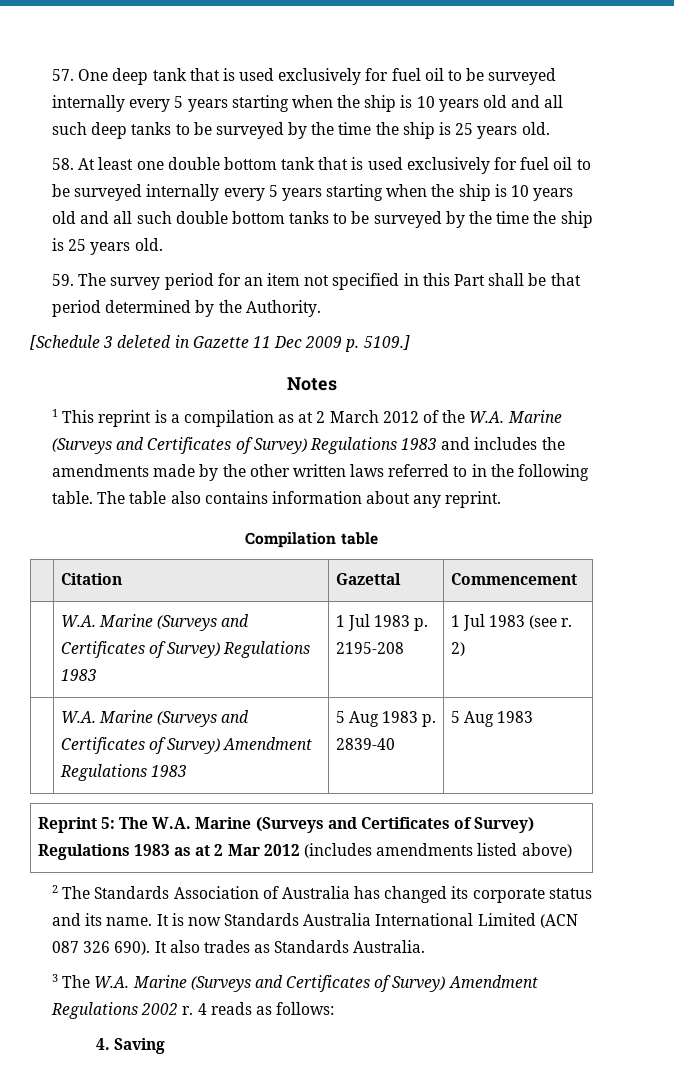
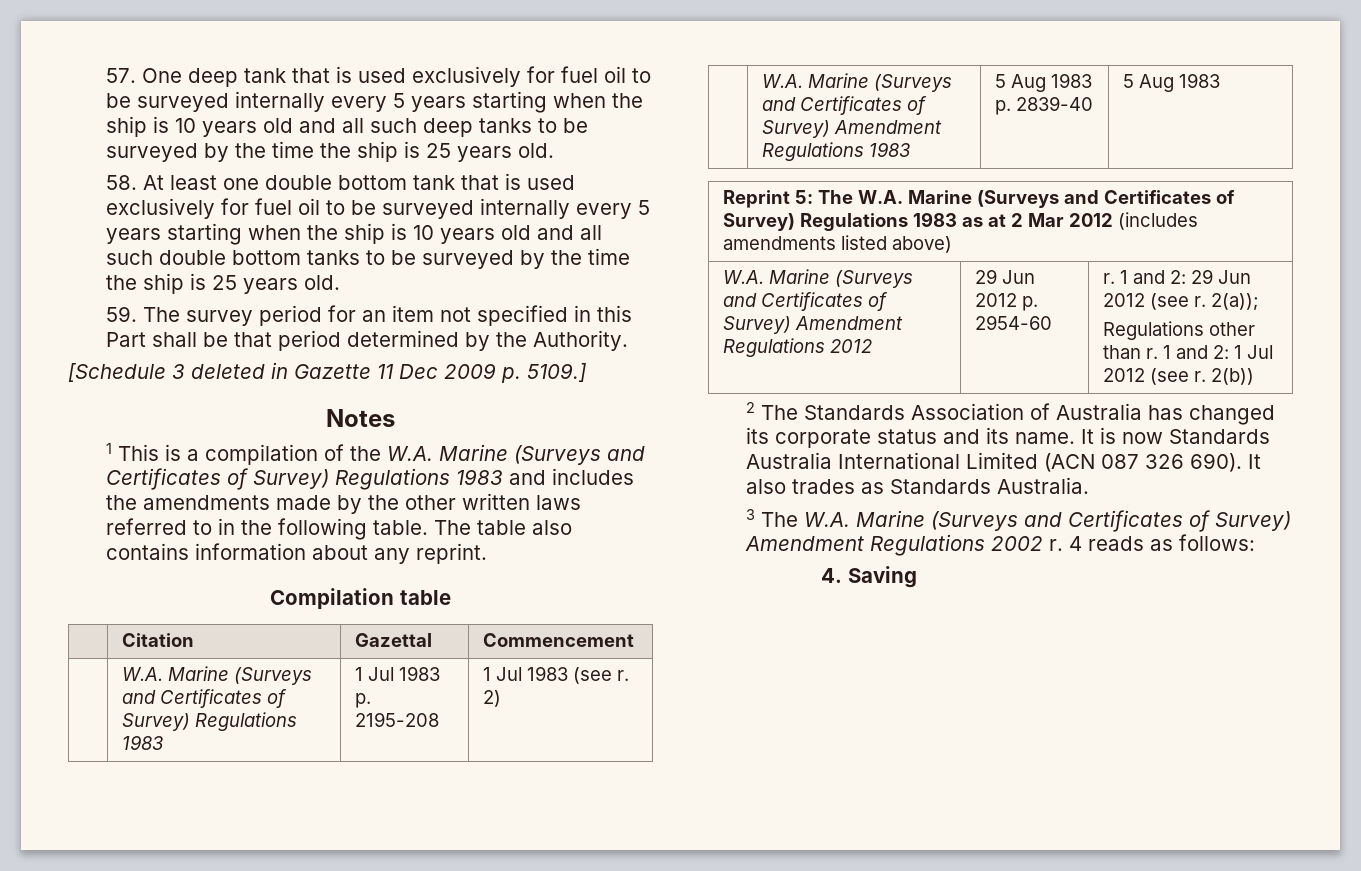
- 1 This reprint is a compilation as at 2 March 2012 of the W.A. Marine (Surveys and Certificates of Survey) Regulations 1983 and includes the amendments made by the other written laws referred to in the following table.
+ 1 This is a compilation of the W.A. Marine (Surveys and Certificates of Survey) Regulations 1983 and includes the amendments made by the other written laws referred to in the following table.
+ W.A. Marine (Surveys and Certificates of Survey) Amendment Regulations 2012 | 29 Jun 2012 p. 2954-60 | r. 1 and 2: 29 Jun 2012 (see r. 2(a));
+ Regulations other than r. 1 and 2: 1 Jul 2012 (see r. 2(b))

